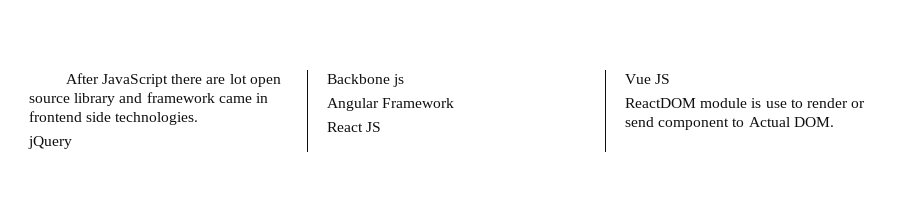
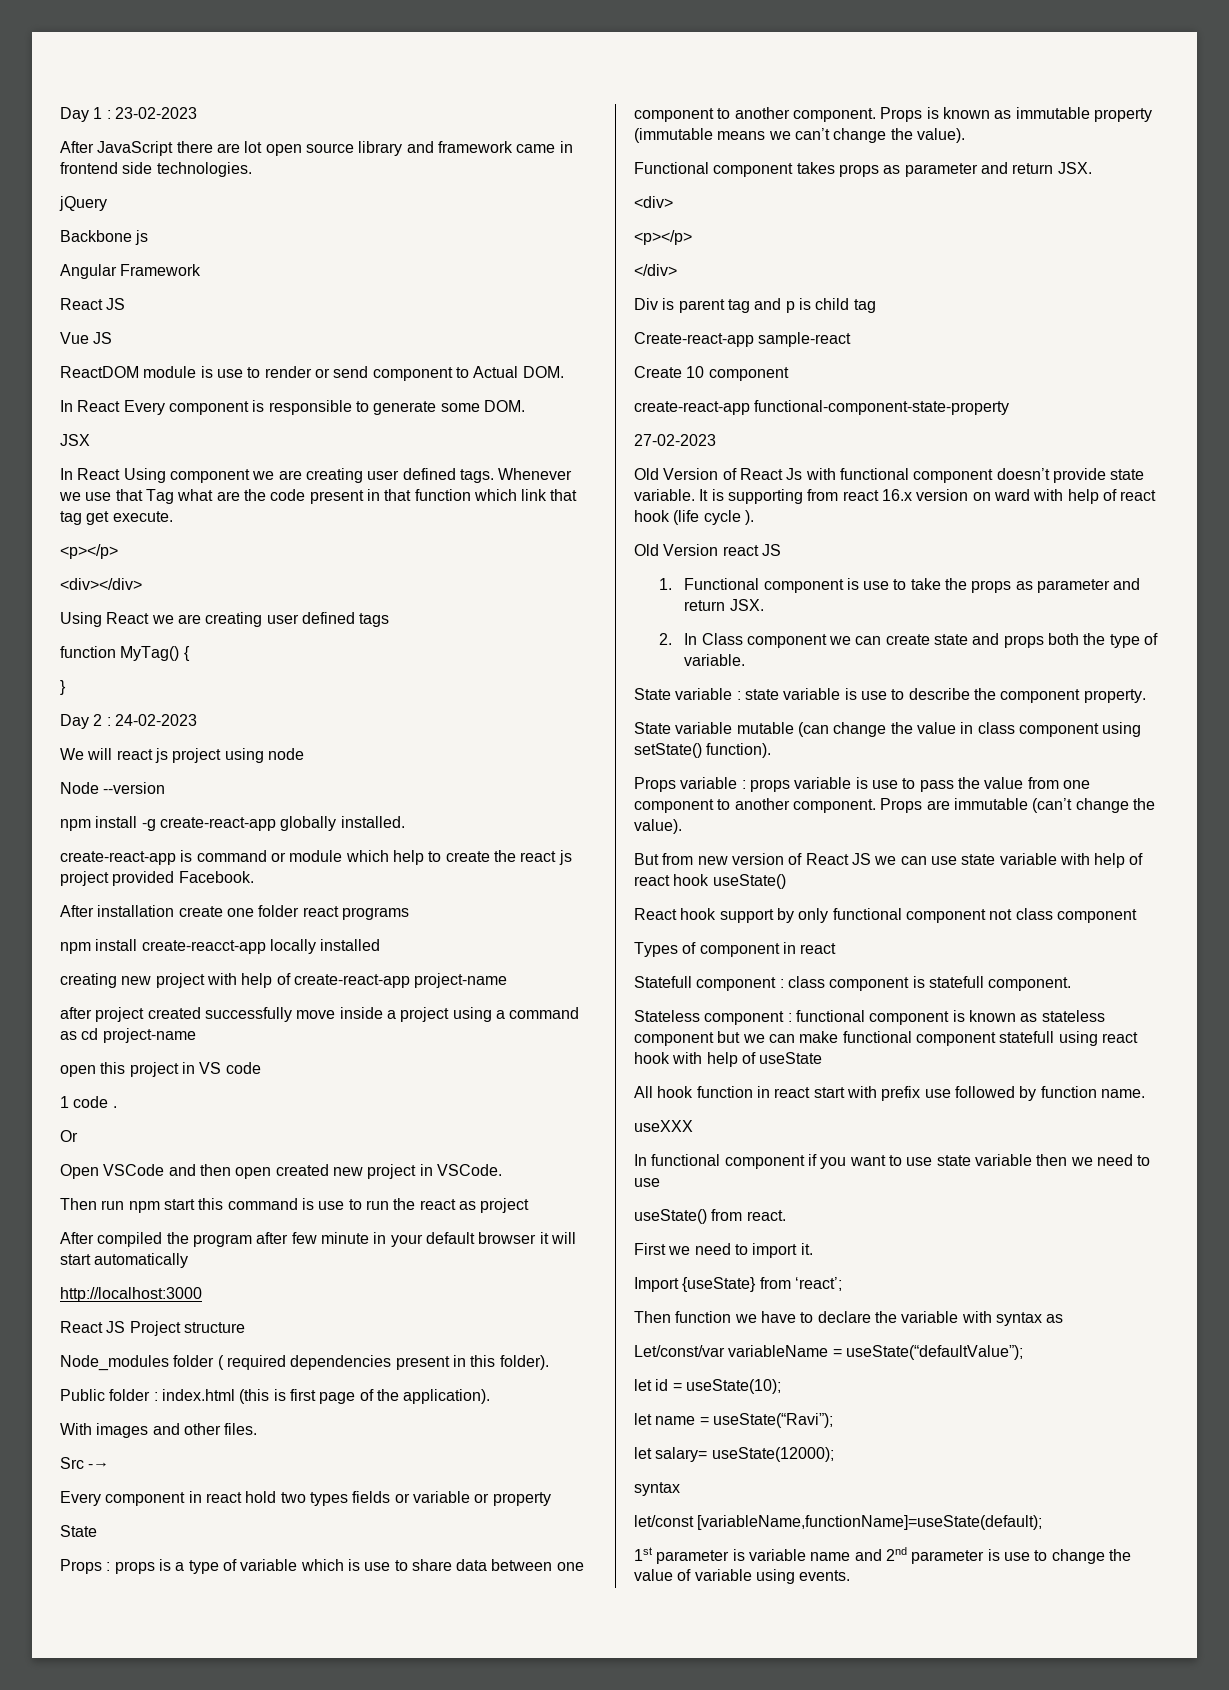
+ Day 1 : 23-02-2023
+ In React Every component is responsible to generate some DOM.
+ JSX
+ In React Using component we are creating user defined tags. Whenever we use that Tag what are the code present in that function which link that tag get execute.
+ <p></p>
+ <div></div>
+ Using React we are creating user defined tags
+ function MyTag() {
+ }
+ Day 2 : 24-02-2023
+ We will react js project using node
+ Node --version
+ npm install -g create-react-app globally installed.
+ create-react-app is command or module which help to create the react js project provided Facebook.
+ After installation create one folder react programs
+ npm install create-reacct-app locally installed
+ creating new project with help of create-react-app project-name
+ after project created successfully move inside a project using a command as cd project-name
+ open this project in VS code
+ 1 code .
+ Or
+ Open VSCode and then open created new project in VSCode.
+ Then run npm start this command is use to run the react as project
+ After compiled the program after few minute in your default browser it will start automatically
+ http://localhost:3000
+ React JS Project structure
+ Node_modules folder ( required dependencies present in this folder).
+ Public folder : index.html (this is first page of the application).
+ With images and other files.
+ Src -→
+ Every component in react hold two types fields or variable or property
+ State
+ Props : props is a type of variable which is use to share data between one component to another component. Props is known as immutable property (immutable means we can’t change the value).
+ Functional component takes props as parameter and return JSX.
+ <div>
+ <p></p>
+ </div>
+ Div is parent tag and p is child tag
+ Create-react-app sample-react
+ Create 10 component
+ create-react-app functional-component-state-property
+ 27-02-2023
+ Old Version of React Js with functional component doesn’t provide state variable. It is supporting from react 16.x version on ward with help of react hook (life cycle ).
+ Old Version react JS
+ 1. Functional component is use to take the props as parameter and return JSX.
+ 2. In Class component we can create state and props both the type of variable.
+ State variable : state variable is use to describe the component property.
+ State variable mutable (can change the value in class component using setState() function).
+ Props variable : props variable is use to pass the value from one component to another component. Props are immutable (can’t change the value).
+ But from new version of React JS we can use state variable with help of react hook useState()
+ React hook support by only functional component not class component
+ Types of component in react
+ Statefull component : class component is statefull component.
+ Stateless component : functional component is known as stateless component but we can make functional component statefull using react hook with help of useState
+ All hook function in react start with prefix use followed by function name.
+ useXXX
+ In functional component if you want to use state variable then we need to use
+ useState() from react.
+ First we need to import it.
+ Import {useState} from ‘react’;
+ Then function we have to declare the variable with syntax as
+ Let/const/var variableName = useState(“defaultValue”);
+ let id = useState(10);
+ let name = useState(“Ravi”);
+ let salary= useState(12000);
+ syntax
+ let/const [variableName,functionName]=useState(default);
+ 1st parameter is variable name and 2nd parameter is use to change the value of variable using events.

